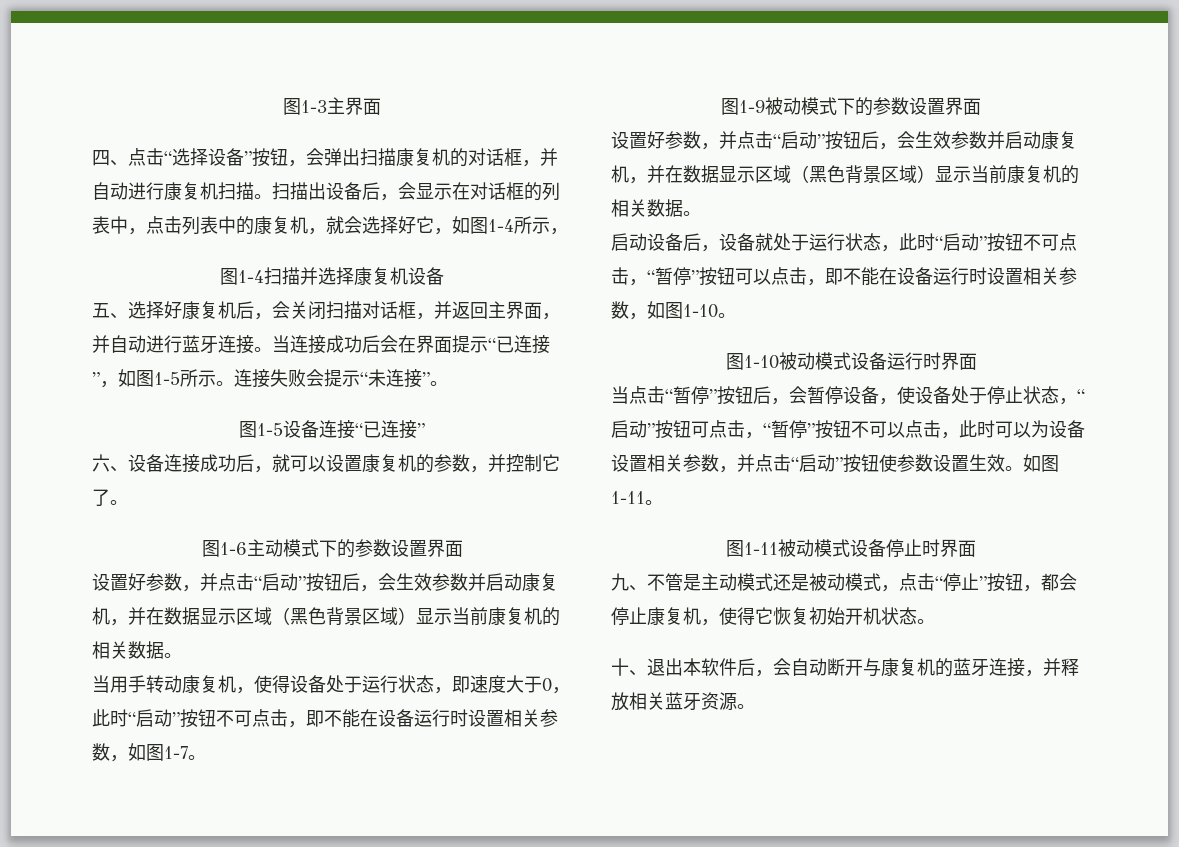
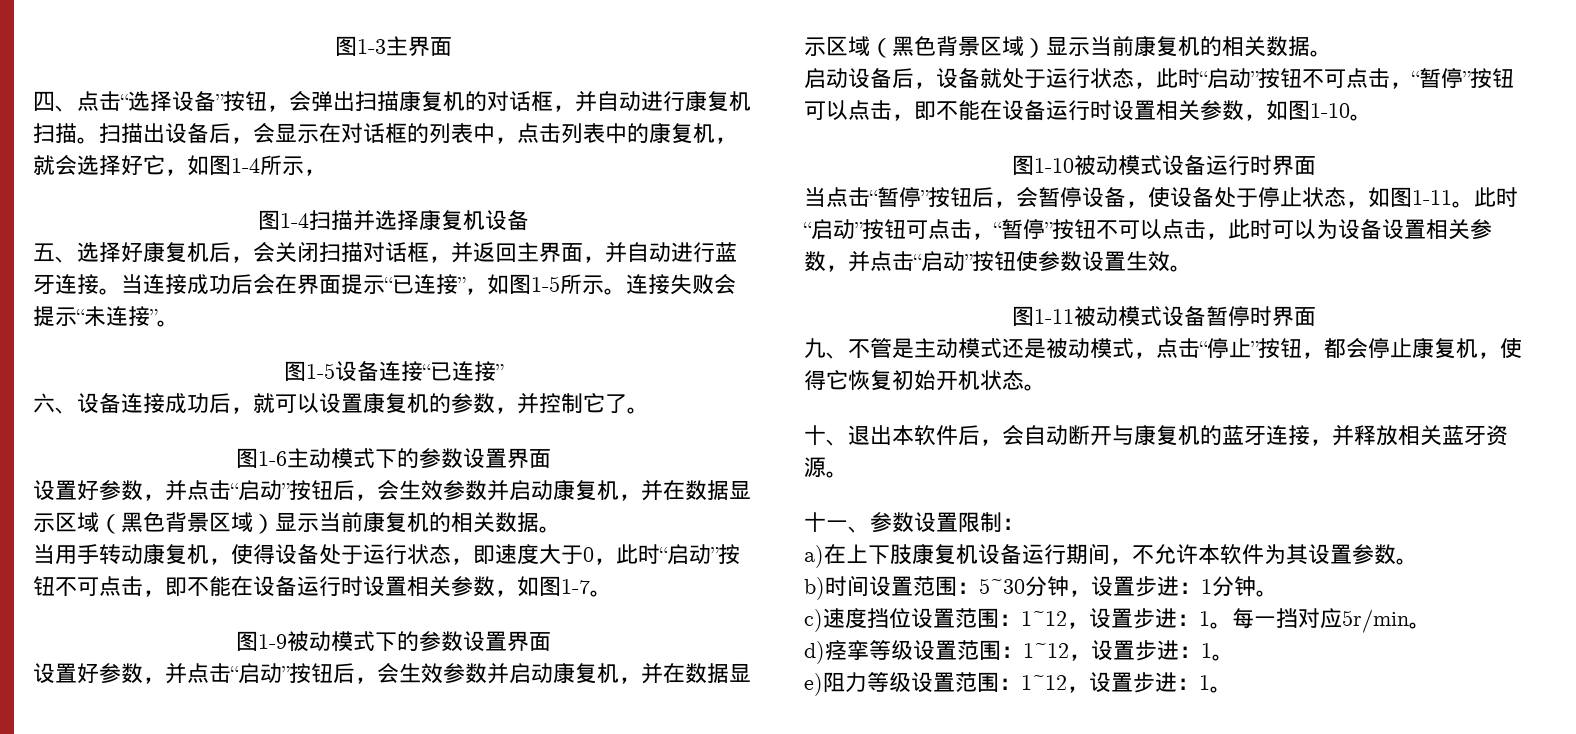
- 当点击“暂停”按钮后，会暂停设备，使设备处于停止状态，“启动”按钮可点击，“暂停”按钮不可以点击，此时可以为设备设置相关参数，并点击“启动”按钮使参数设置生效。如图1-11。
+ 当点击“暂停”按钮后，会暂停设备，使设备处于停止状态，如图1-11。此时“启动”按钮可点击，“暂停”按钮不可以点击，此时可以为设备设置相关参数，并点击“启动”按钮使参数设置生效。
- 图1-11被动模式设备停止时界面
+ 图1-11被动模式设备暂停时界面
+ 十一、参数设置限制：
+ a)在上下肢康复机设备运行期间，不允许本软件为其设置参数。
+ b)时间设置范围：5~30分钟，设置步进：1分钟。
+ c)速度挡位设置范围：1~12，设置步进：1。每一挡对应5r/min。
+ d)痉挛等级设置范围：1~12，设置步进：1。
+ e)阻力等级设置范围：1~12，设置步进：1。

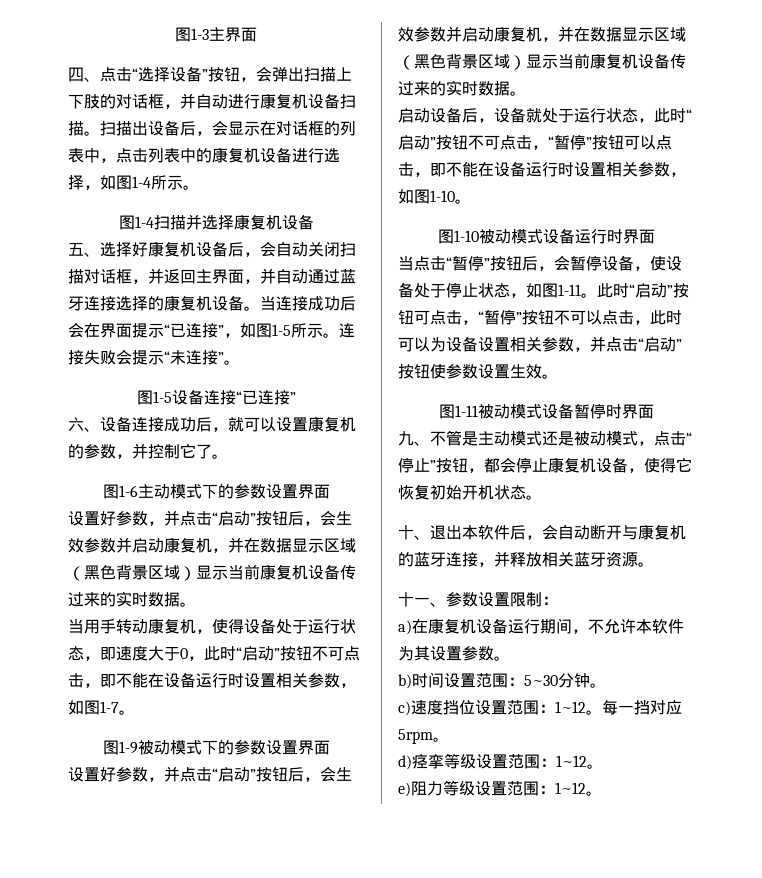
- 四、点击“选择设备”按钮，会弹出扫描康复机的对话框，并自动进行康复机扫描。
+ 四、点击“选择设备”按钮，会弹出扫描上下肢的对话框，并自动进行康复机设备扫描。
- 扫描出设备后，会显示在对话框的列表中，点击列表中的康复机，就会选择好它，如图1-4所示，
+ 扫描出设备后，会显示在对话框的列表中，点击列表中的康复机设备进行选择，如图1-4所示。
- 五、选择好康复机后，会关闭扫描对话框，并返回主界面，并自动进行蓝牙连接。
+ 五、选择好康复机设备后，会自动关闭扫描对话框，并返回主界面，并自动通过蓝牙连接选择的康复机设备。
  图1-6主动模式下的参数设置界面
- 设置好参数，并点击“启动”按钮后，会生效参数并启动康复机，并在数据显示区域（黑色背景区域）显示当前康复机的相关数据。
+ 设置好参数，并点击“启动”按钮后，会生效参数并启动康复机，并在数据显示区域（黑色背景区域）显示当前康复机设备传过来的实时数据。
  图1-9被动模式下的参数设置界面
- 设置好参数，并点击“启动”按钮后，会生效参数并启动康复机，并在数据显示区域（黑色背景区域）显示当前康复机的相关数据。
+ 设置好参数，并点击“启动”按钮后，会生效参数并启动康复机，并在数据显示区域（黑色背景区域）显示当前康复机设备传过来的实时数据。
- 九、不管是主动模式还是被动模式，点击“停止”按钮，都会停止康复机，使得它恢复初始开机状态。
+ 九、不管是主动模式还是被动模式，点击“停止”按钮，都会停止康复机设备，使得它恢复初始开机状态。
- a)在上下肢康复机设备运行期间，不允许本软件为其设置参数。
+ a)在康复机设备运行期间，不允许本软件为其设置参数。
- b)时间设置范围：5~30分钟，设置步进：1分钟。
+ b)时间设置范围：5~30分钟。
- c)速度挡位设置范围：1~12，设置步进：1。
+ c)速度挡位设置范围：1~12。
- 每一挡对应5r/min。
+ 每一挡对应5rpm。
- d)痉挛等级设置范围：1~12，设置步进：1。
+ d)痉挛等级设置范围：1~12。
- e)阻力等级设置范围：1~12，设置步进：1。
+ e)阻力等级设置范围：1~12。

